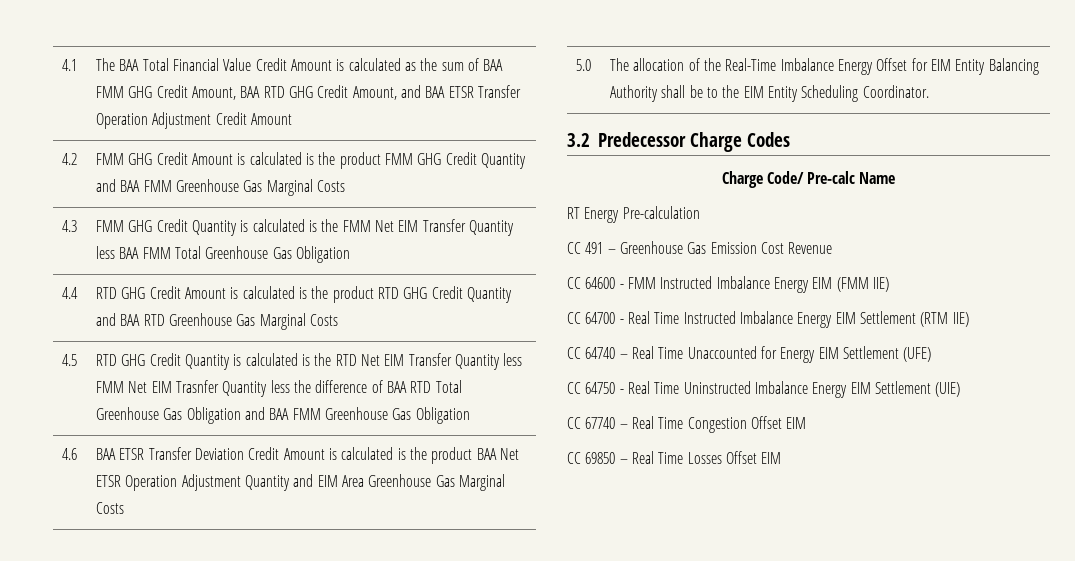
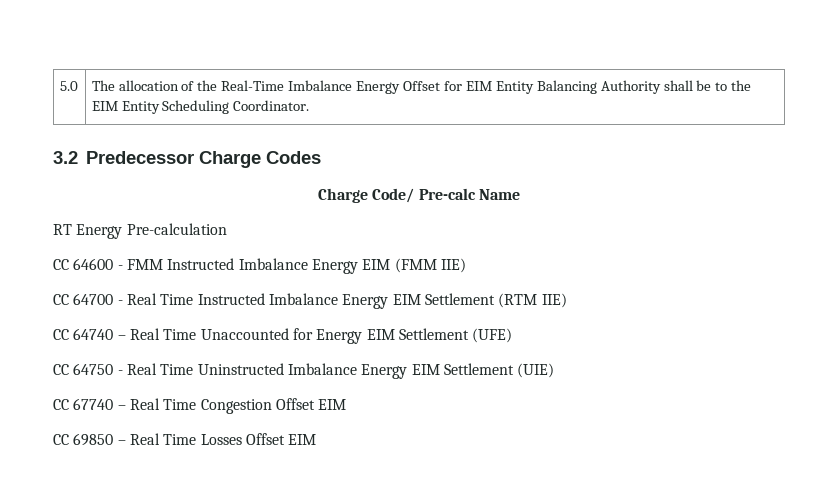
- 4.1 | The BAA Total Financial Value Credit Amount is calculated as the sum of BAA FMM GHG Credit Amount, BAA RTD GHG Credit Amount, and BAA ETSR Transfer Operation Adjustment Credit Amount
- 4.2 | FMM GHG Credit Amount is calculated is the product FMM GHG Credit Quantity and BAA FMM Greenhouse Gas Marginal Costs
- 4.3 | FMM GHG Credit Quantity is calculated is the FMM Net EIM Transfer Quantity less BAA FMM Total Greenhouse Gas Obligation
- 4.4 | RTD GHG Credit Amount is calculated is the product RTD GHG Credit Quantity and BAA RTD Greenhouse Gas Marginal Costs
- 4.5 | RTD GHG Credit Quantity is calculated is the RTD Net EIM Transfer Quantity less FMM Net EIM Trasnfer Quantity less the difference of BAA RTD Total Greenhouse Gas Obligation and BAA FMM Greenhouse Gas Obligation
- 4.6 | BAA ETSR Transfer Deviation Credit Amount is calculated is the product BAA Net ETSR Operation Adjustment Quantity and EIM Area Greenhouse Gas Marginal Costs
- CC 491 – Greenhouse Gas Emission Cost Revenue

